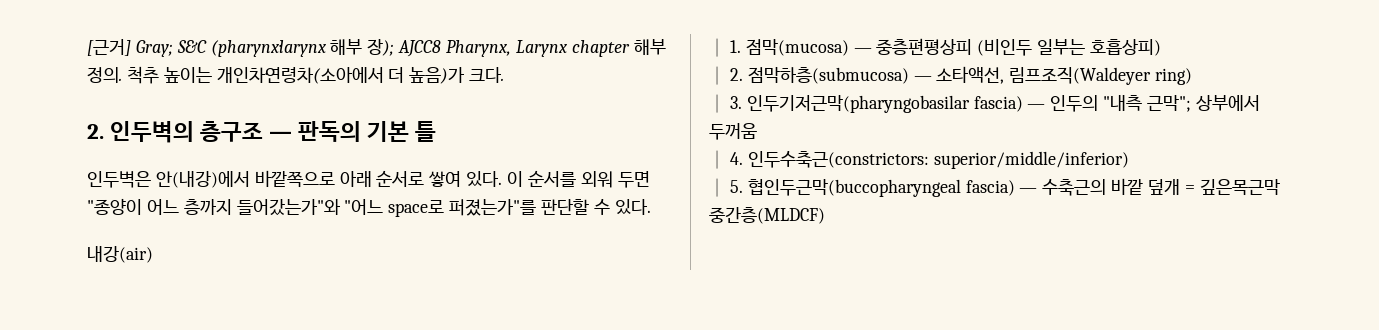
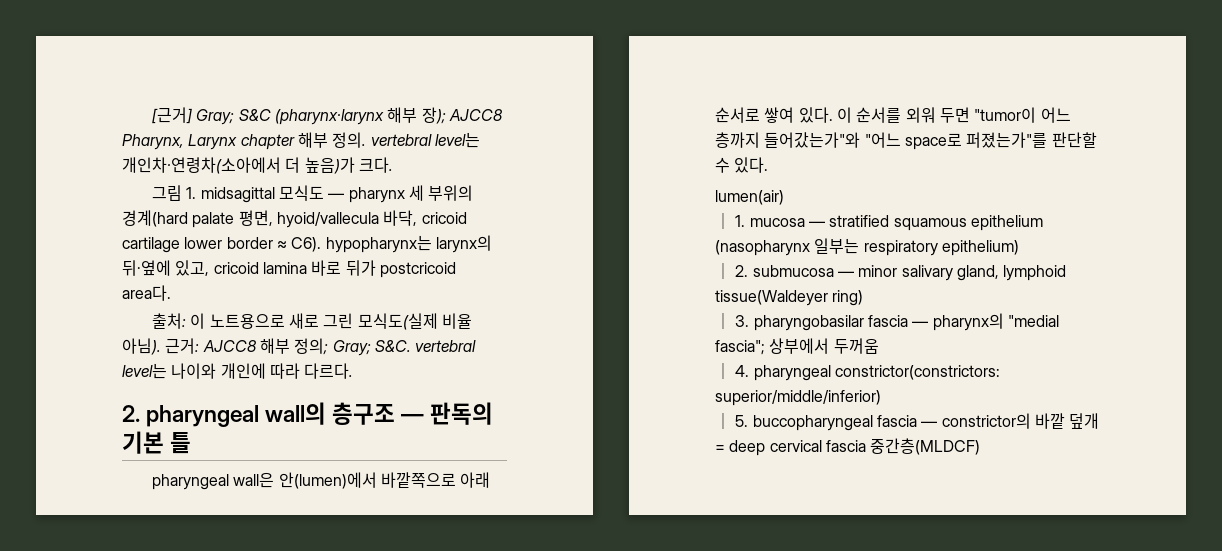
- [근거] Gray; S&C (pharynx·larynx 해부 장); AJCC8 Pharynx, Larynx chapter 해부 정의. 척추 높이는 개인차·연령차(소아에서 더 높음)가 크다.
+ [근거] Gray; S&C (pharynx·larynx 해부 장); AJCC8 Pharynx, Larynx chapter 해부 정의. vertebral level는 개인차·연령차(소아에서 더 높음)가 크다.
- 2. 인두벽의 층구조 — 판독의 기본 틀
+ 그림 1. midsagittal 모식도 — pharynx 세 부위의 경계(hard palate 평면, hyoid/vallecula 바닥, cricoid cartilage lower border ≈ C6). hypopharynx는 larynx의 뒤·옆에 있고, cricoid lamina 바로 뒤가 postcricoid area다.
+ 출처: 이 노트용으로 새로 그린 모식도(실제 비율 아님). 근거: AJCC8 해부 정의; Gray; S&C. vertebral level는 나이와 개인에 따라 다르다.
+ 2. pharyngeal wall의 층구조 — 판독의 기본 틀
- 인두벽은 안(내강)에서 바깥쪽으로 아래 순서로 쌓여 있다.
+ pharyngeal wall은 안(lumen)에서 바깥쪽으로 아래 순서로 쌓여 있다.
- 이 순서를 외워 두면 "종양이 어느 층까지 들어갔는가"와 "어느 space로 퍼졌는가"를 판단할 수 있다.
+ 이 순서를 외워 두면 "tumor이 어느 층까지 들어갔는가"와 "어느 space로 퍼졌는가"를 판단할 수 있다.
- 내강(air)
+ lumen(air)
- │ 1. 점막(mucosa) — 중층편평상피 (비인두 일부는 호흡상피)
- │ 2. 점막하층(submucosa) — 소타액선, 림프조직(Waldeyer ring)
- │ 3. 인두기저근막(pharyngobasilar fascia) — 인두의 "내측 근막"; 상부에서 두꺼움
+ │ 1. mucosa — stratified squamous epithelium (nasopharynx 일부는 respiratory epithelium)
+ │ 2. submucosa — minor salivary gland, lymphoid tissue(Waldeyer ring)
+ │ 3. pharyngobasilar fascia — pharynx의 "medial fascia"; 상부에서 두꺼움
- │ 4. 인두수축근(constrictors: superior/middle/inferior)
+ │ 4. pharyngeal constrictor(constrictors: superior/middle/inferior)
- │ 5. 협인두근막(buccopharyngeal fascia) — 수축근의 바깥 덮개 = 깊은목근막 중간층(MLDCF)
+ │ 5. buccopharyngeal fascia — constrictor의 바깥 덮개 = deep cervical fascia 중간층(MLDCF)

